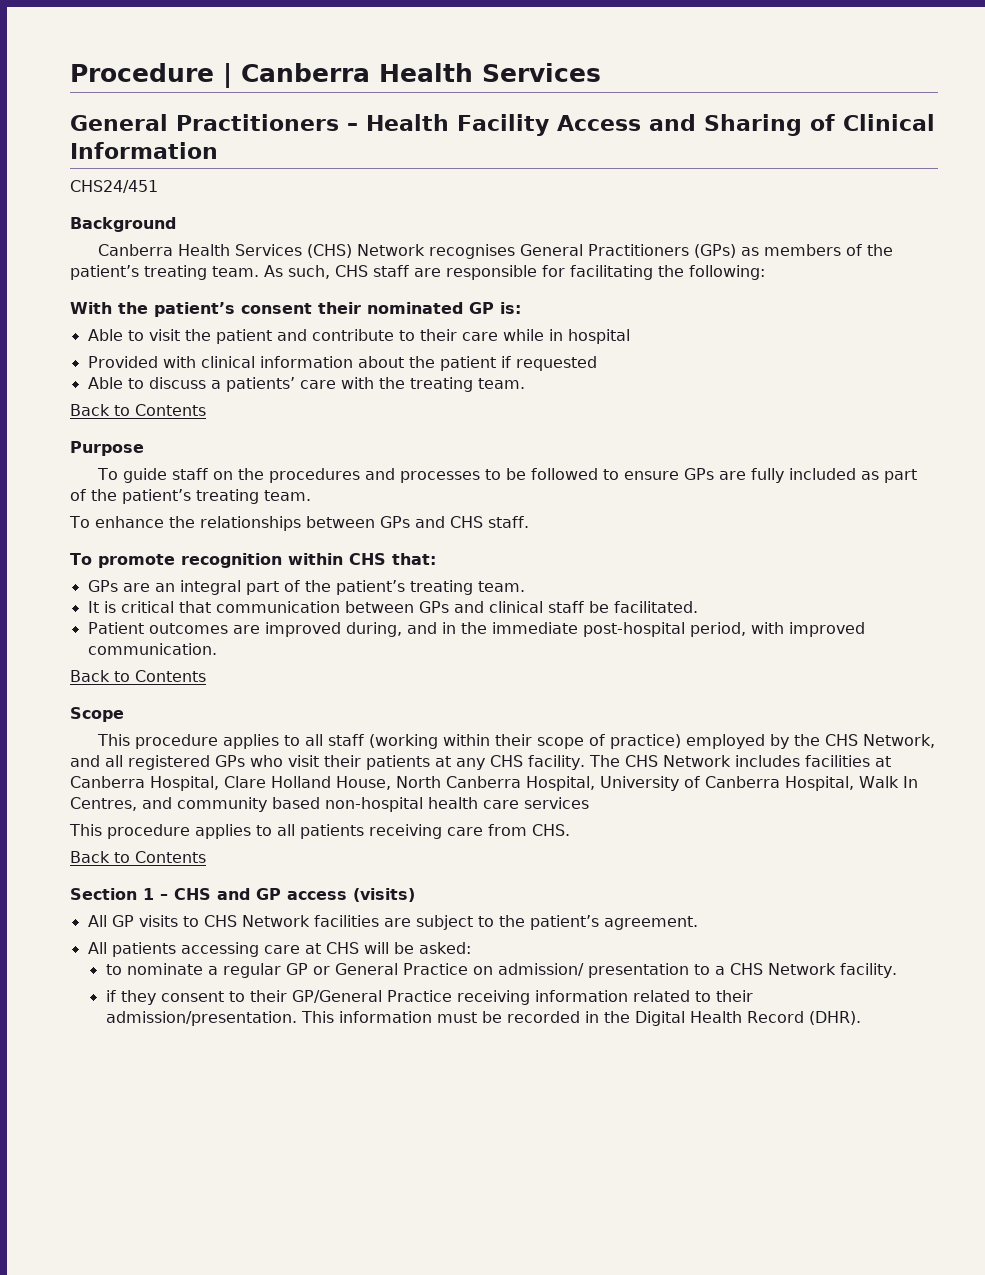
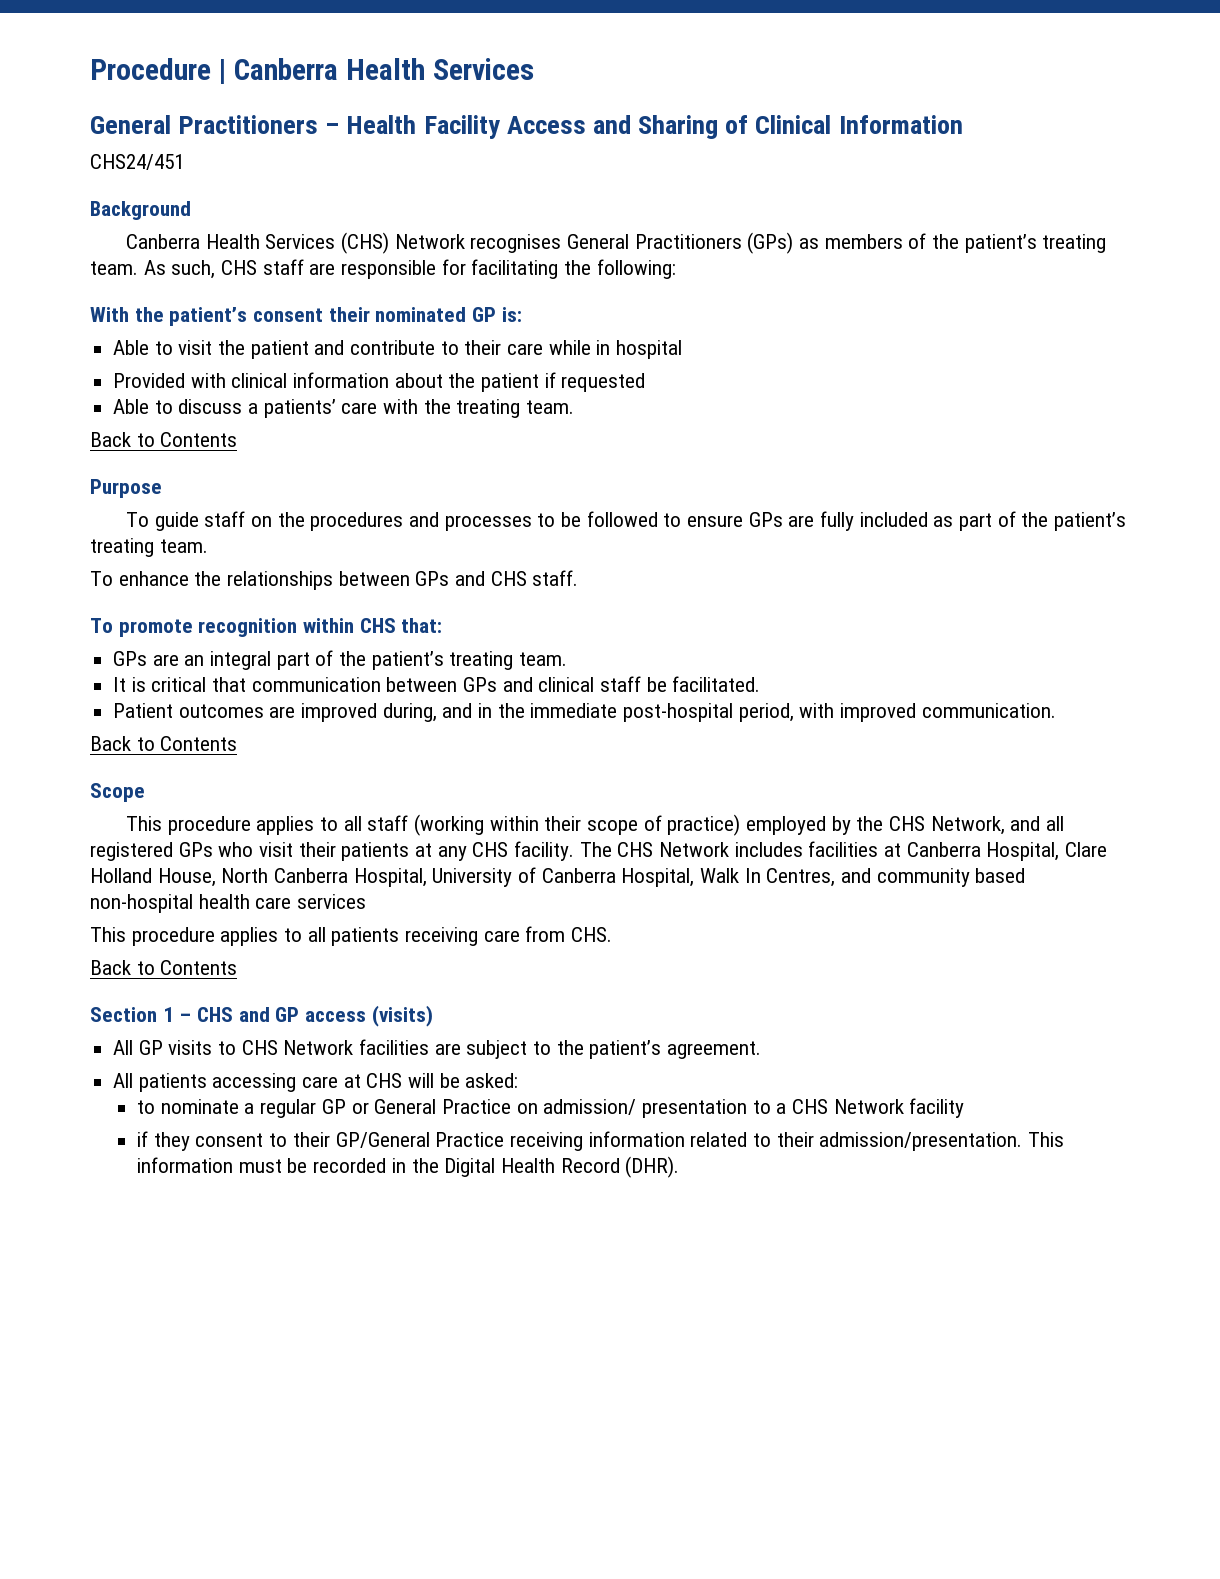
- to nominate a regular GP or General Practice on admission/ presentation to a CHS Network facility.
+ to nominate a regular GP or General Practice on admission/ presentation to a CHS Network facility

